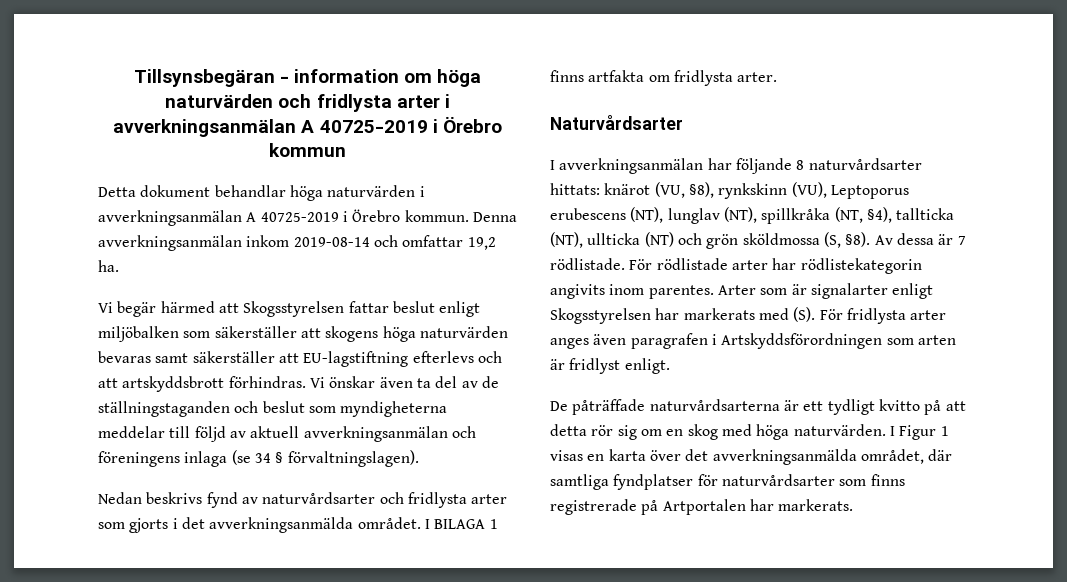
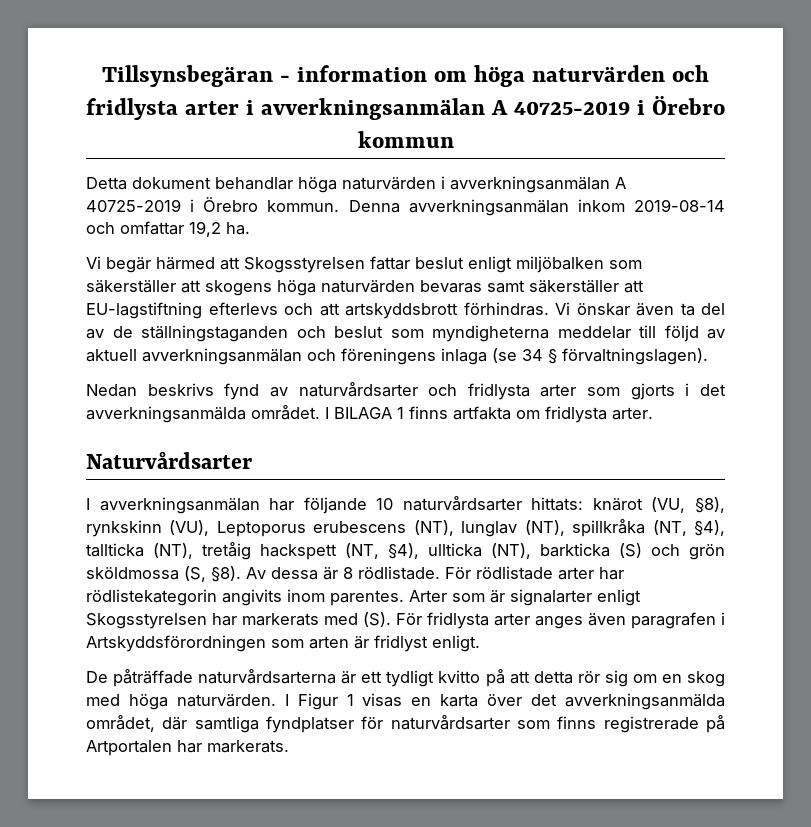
- I avverkningsanmälan har följande 8 naturvårdsarter hittats: knärot (VU, §8), rynkskinn (VU), Leptoporus erubescens (NT), lunglav (NT), spillkråka (NT, §4), tallticka (NT), ullticka (NT) och grön sköldmossa (S, §8).
+ I avverkningsanmälan har följande 10 naturvårdsarter hittats: knärot (VU, §8), rynkskinn (VU), Leptoporus erubescens (NT), lunglav (NT), spillkråka (NT, §4), tallticka (NT), tretåig hackspett (NT, §4), ullticka (NT), barkticka (S) och grön sköldmossa (S, §8).
- Av dessa är 7 rödlistade.
+ Av dessa är 8 rödlistade.

